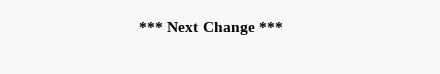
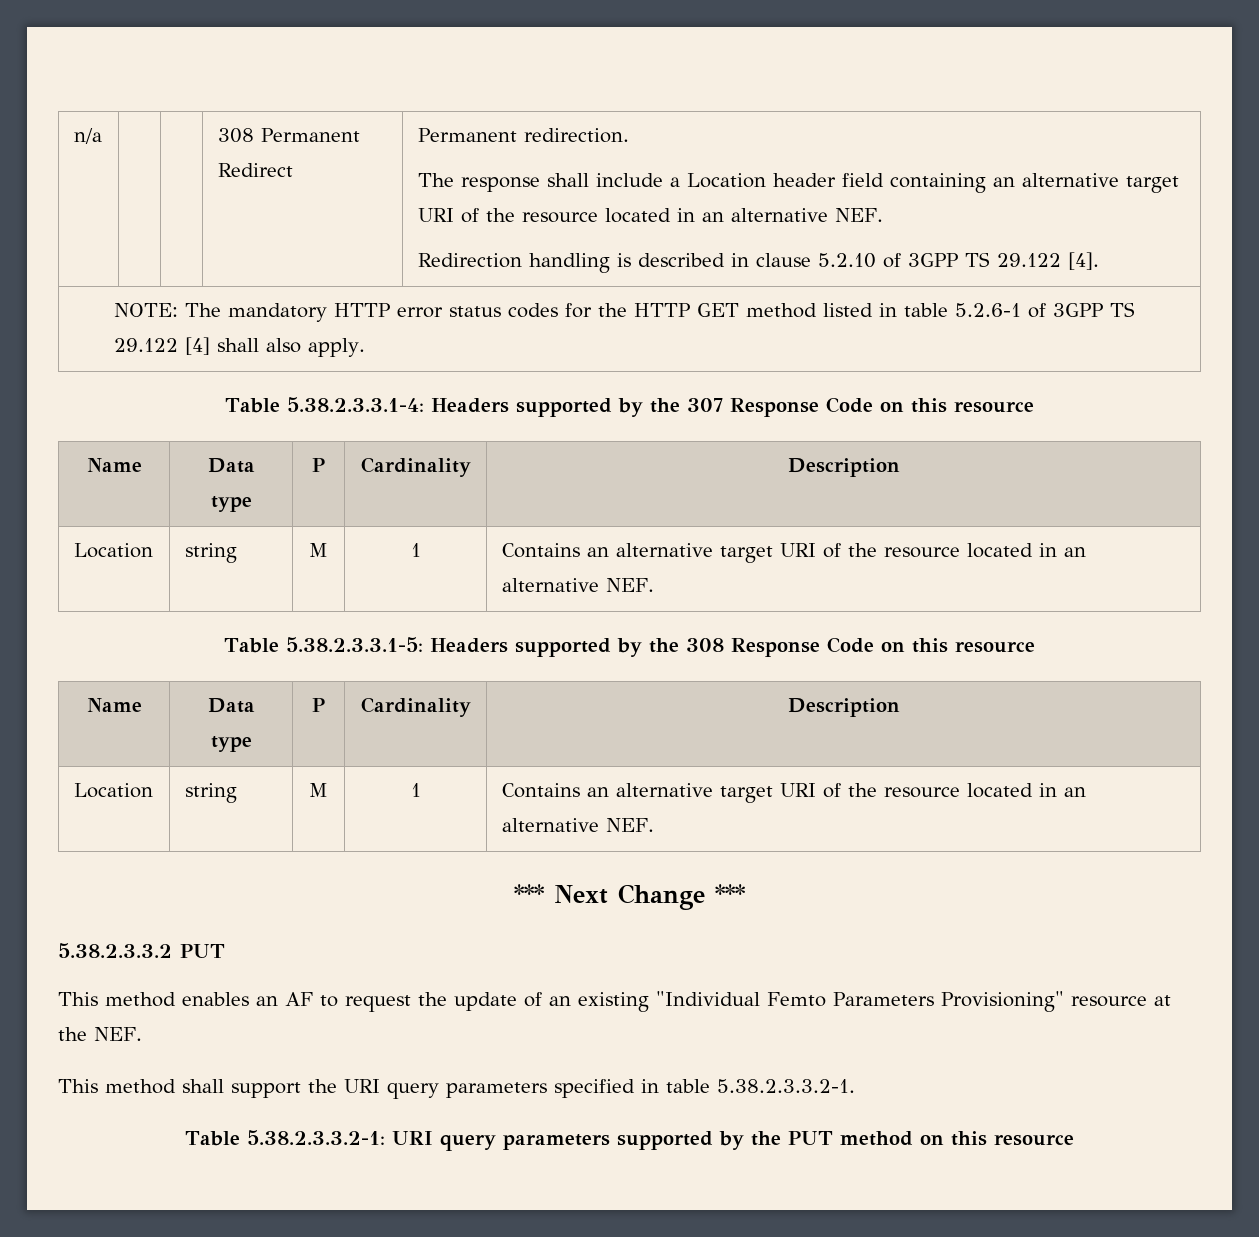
+ n/a | | | 308 Permanent Redirect | Permanent redirection.
+ The response shall include a Location header field containing an alternative target URI of the resource located in an alternative NEF.
+ Redirection handling is described in clause 5.2.10 of 3GPP TS 29.122 [4].
+ NOTE: The mandatory HTTP error status codes for the HTTP GET method listed in table 5.2.6-1 of 3GPP TS 29.122 [4] shall also apply.
+ Table 5.38.2.3.3.1-4: Headers supported by the 307 Response Code on this resource
+ Name | Data type | P | Cardinality | Description
+ Location | string | M | 1 | Contains an alternative target URI of the resource located in an alternative NEF.
+ Table 5.38.2.3.3.1-5: Headers supported by the 308 Response Code on this resource
+ Name | Data type | P | Cardinality | Description
+ Location | string | M | 1 | Contains an alternative target URI of the resource located in an alternative NEF.
  *** Next Change ***
+ 5.38.2.3.3.2 PUT
+ This method enables an AF to request the update of an existing "Individual Femto Parameters Provisioning" resource at the NEF.
+ This method shall support the URI query parameters specified in table 5.38.2.3.3.2-1.
+ Table 5.38.2.3.3.2-1: URI query parameters supported by the PUT method on this resource

